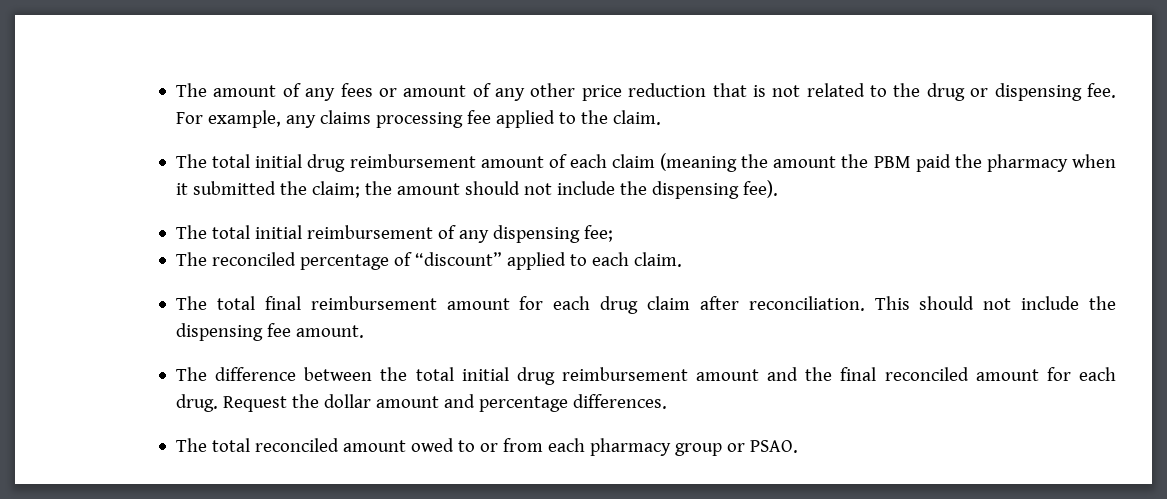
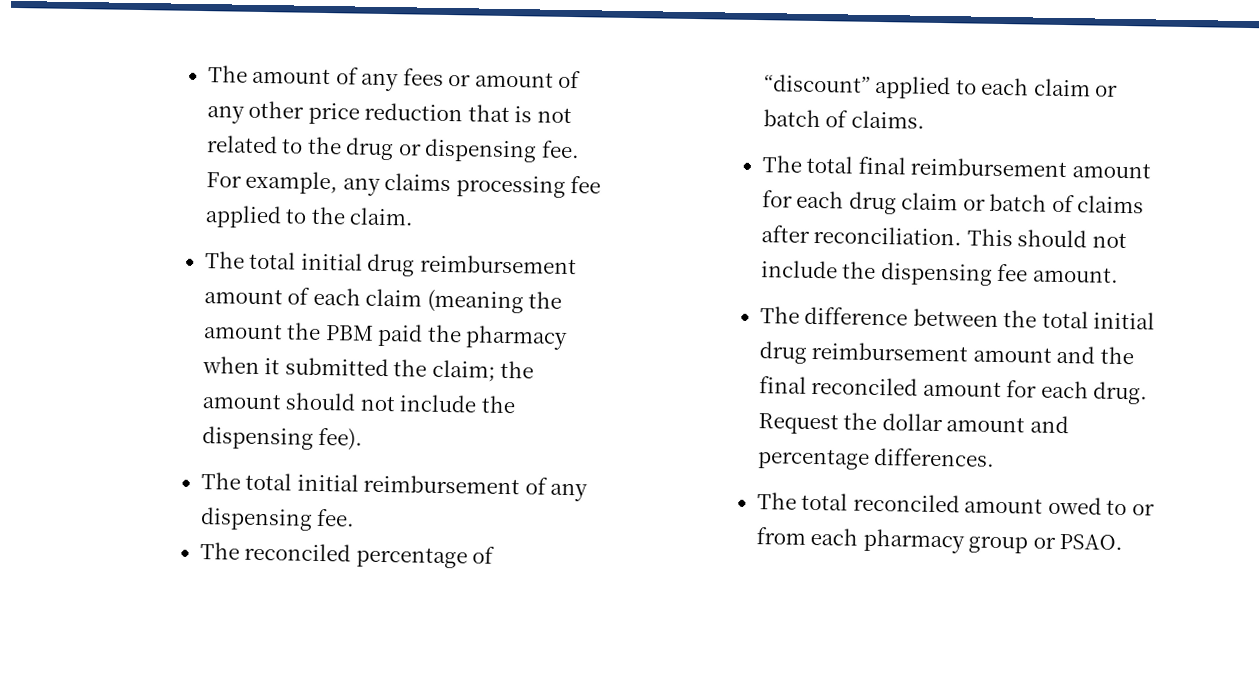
- The total initial reimbursement of any dispensing fee;
+ The total initial reimbursement of any dispensing fee.
- The reconciled percentage of “discount” applied to each claim.
+ The reconciled percentage of “discount” applied to each claim or batch of claims.
- The total final reimbursement amount for each drug claim after reconciliation.
+ The total final reimbursement amount for each drug claim or batch of claims after reconciliation.

